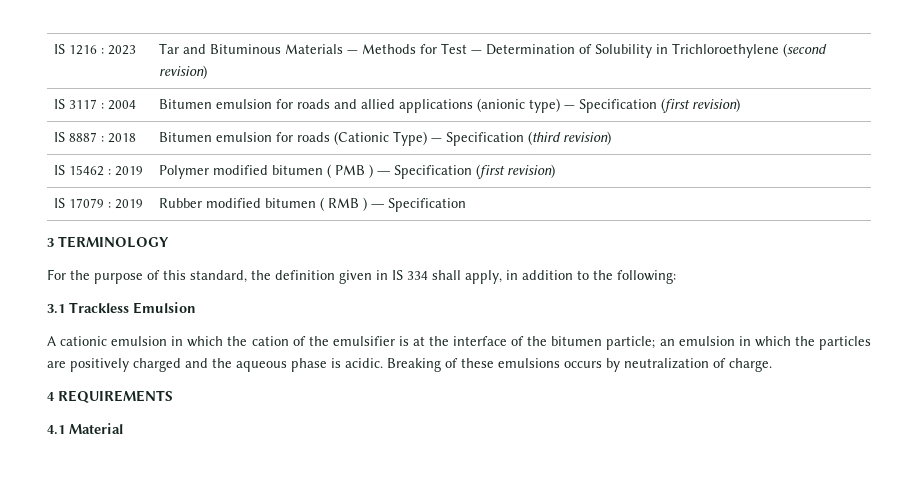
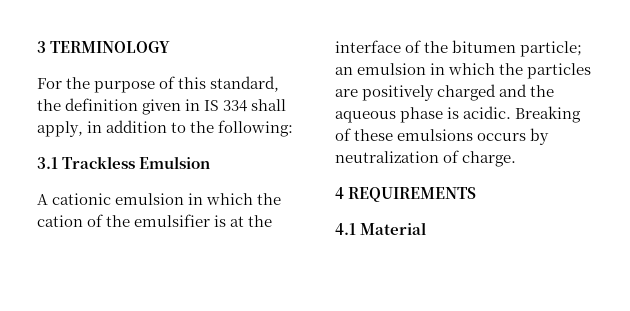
- IS 1216 : 2023 | Tar and Bituminous Materials — Methods for Test — Determination of Solubility in Trichloroethylene (second revision)
- IS 3117 : 2004 | Bitumen emulsion for roads and allied applications (anionic type) — Specification (first revision)
- IS 8887 : 2018 | Bitumen emulsion for roads (Cationic Type) — Specification (third revision)
- IS 15462 : 2019 | Polymer modified bitumen ( PMB ) ― Specification (first revision)
- IS 17079 : 2019 | Rubber modified bitumen ( RMB ) ― Specification

